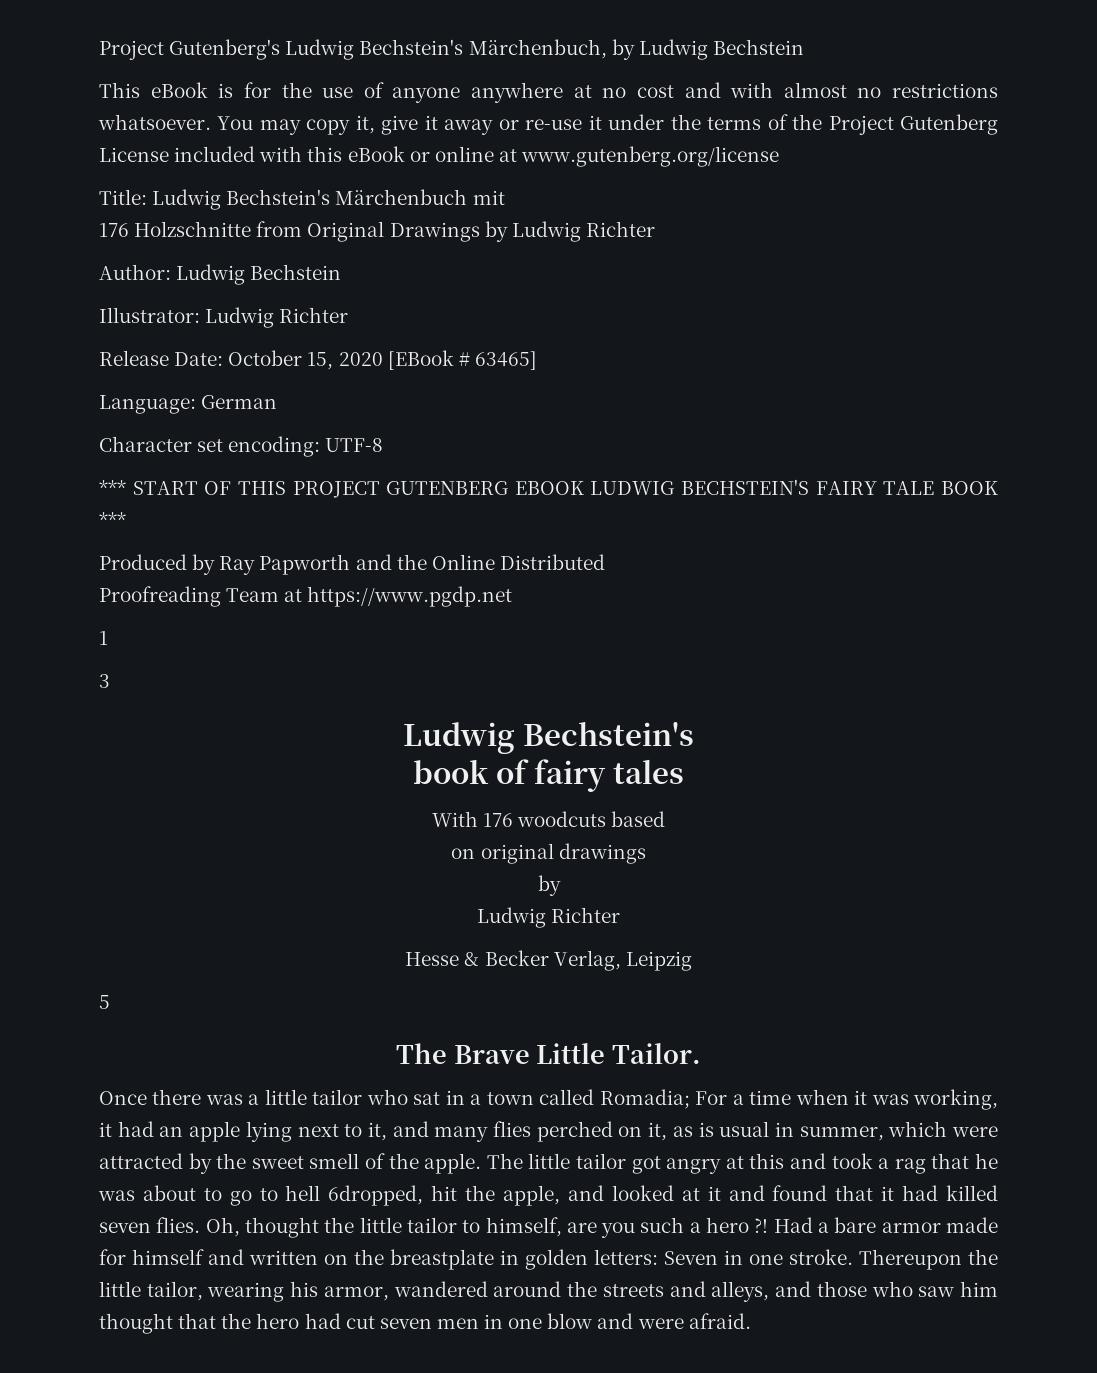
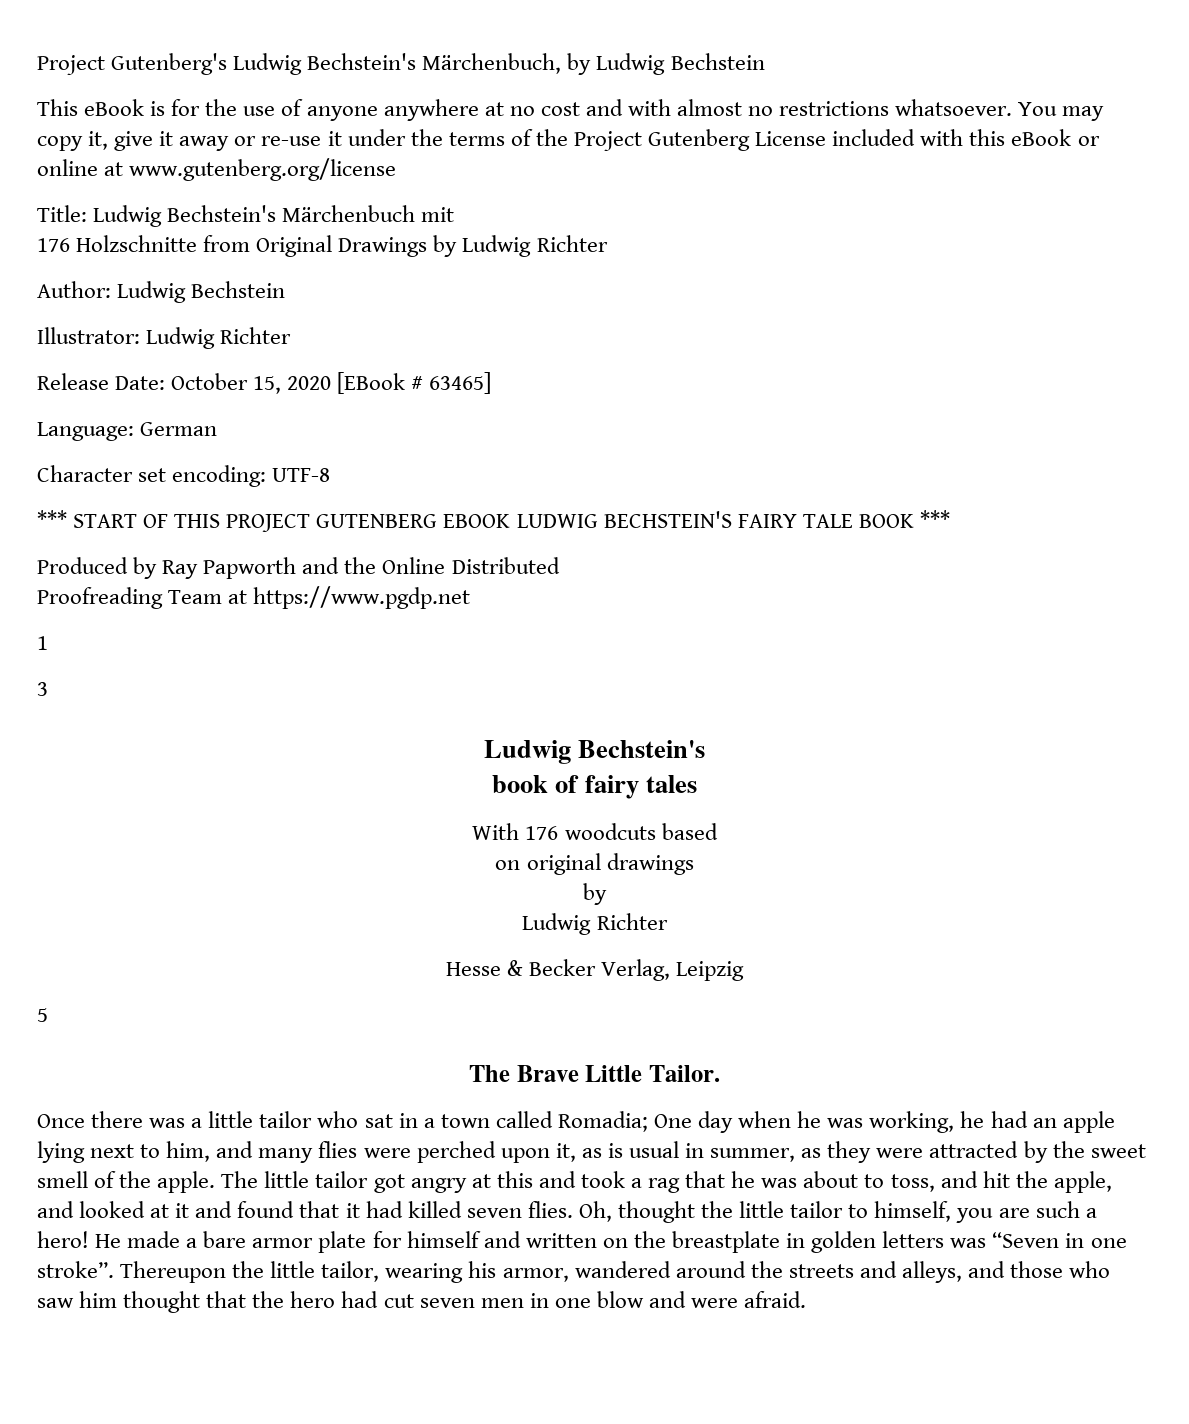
- Once there was a little tailor who sat in a town called Romadia; For a time when it was working, it had an apple lying next to it, and many flies perched on it, as is usual in summer, which were attracted by the sweet smell of the apple.
+ Once there was a little tailor who sat in a town called Romadia; One day when he was working, he had an apple lying next to him, and many flies were perched upon it, as is usual in summer, as they were attracted by the sweet smell of the apple.
- The little tailor got angry at this and took a rag that he was about to go to hell 6dropped, hit the apple, and looked at it and found that it had killed seven flies.
+ The little tailor got angry at this and took a rag that he was about to toss, and hit the apple, and looked at it and found that it had killed seven flies.
- Oh, thought the little tailor to himself, are you such a hero ?! Had a bare armor made for himself and written on the breastplate in golden letters: Seven in one stroke.
+ Oh, thought the little tailor to himself, you are such a hero! He made a bare armor plate for himself and written on the breastplate in golden letters was “Seven in one stroke”.

